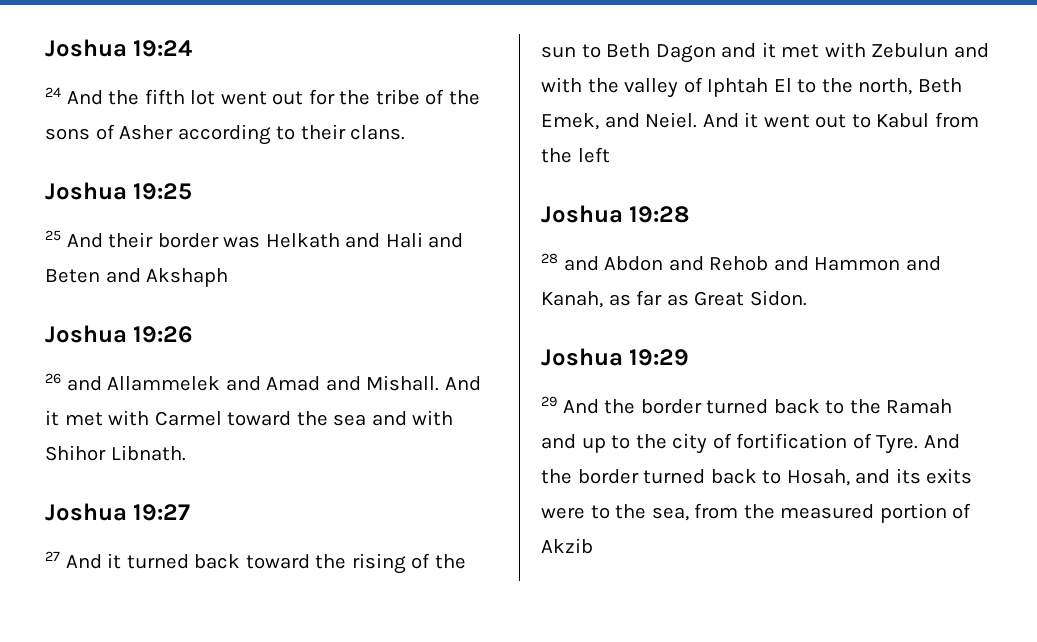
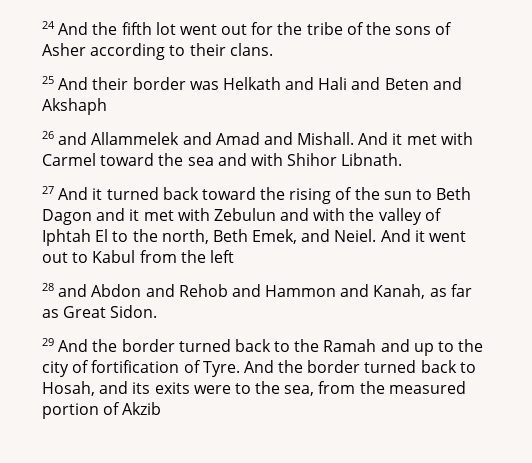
- Joshua 19:24
- Joshua 19:25
- Joshua 19:26
- Joshua 19:27
- Joshua 19:28
- Joshua 19:29

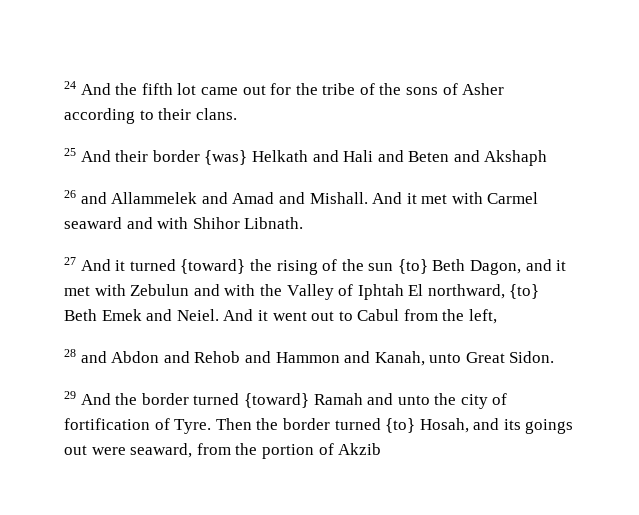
- 24 And the fifth lot went out for the tribe of the sons of Asher according to their clans.
+ 24 And the fifth lot came out for the tribe of the sons of Asher according to their clans.
- 25 And their border was Helkath and Hali and Beten and Akshaph
+ 25 And their border {was} Helkath and Hali and Beten and Akshaph
- And it met with Carmel toward the sea and with Shihor Libnath.
+ And it met with Carmel seaward and with Shihor Libnath.
- 27 And it turned back toward the rising of the sun to Beth Dagon and it met with Zebulun and with the valley of Iphtah El to the north, Beth Emek, and Neiel.
+ 27 And it turned {toward} the rising of the sun {to} Beth Dagon, and it met with Zebulun and with the Valley of Iphtah El northward, {to} Beth Emek and Neiel.
- And it went out to Kabul from the left
+ And it went out to Cabul from the left,
- 28 and Abdon and Rehob and Hammon and Kanah, as far as Great Sidon.
+ 28 and Abdon and Rehob and Hammon and Kanah, unto Great Sidon.
- 29 And the border turned back to the Ramah and up to the city of fortification of Tyre.
+ 29 And the border turned {toward} Ramah and unto the city of fortification of Tyre.
- And the border turned back to Hosah, and its exits were to the sea, from the measured portion of Akzib
+ Then the border turned {to} Hosah, and its goings out were seaward, from the portion of Akzib

